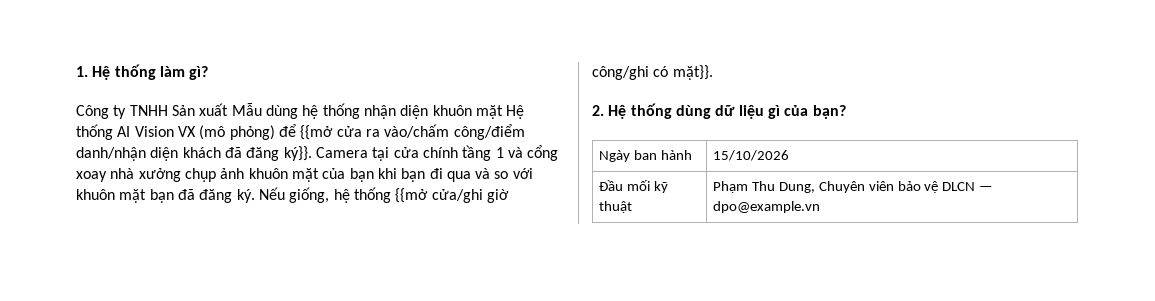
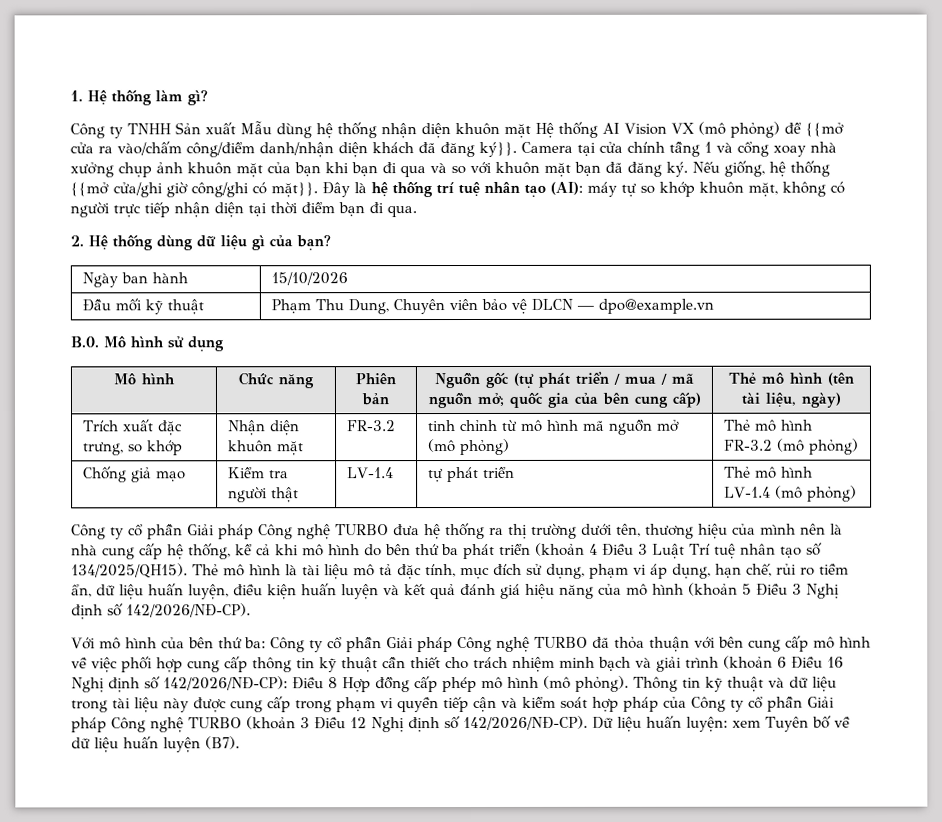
+ Đây là hệ thống trí tuệ nhân tạo (AI): máy tự so khớp khuôn mặt, không có người trực tiếp nhận diện tại thời điểm bạn đi qua.
+ B.0. Mô hình sử dụng
+ Mô hình | Chức năng | Phiên bản | Nguồn gốc (tự phát triển / mua / mã nguồn mở; quốc gia của bên cung cấp) | Thẻ mô hình (tên tài liệu, ngày)
+ Trích xuất đặc trưng, so khớp | Nhận diện khuôn mặt | FR-3.2 | tinh chỉnh từ mô hình mã nguồn mở (mô phỏng) | Thẻ mô hình FR-3.2 (mô phỏng)
+ Chống giả mạo | Kiểm tra người thật | LV-1.4 | tự phát triển | Thẻ mô hình LV-1.4 (mô phỏng)
+ Công ty cổ phần Giải pháp Công nghệ TURBO đưa hệ thống ra thị trường dưới tên, thương hiệu của mình nên là nhà cung cấp hệ thống, kể cả khi mô hình do bên thứ ba phát triển (khoản 4 Điều 3 Luật Trí tuệ nhân tạo số 134/2025/QH15). Thẻ mô hình là tài liệu mô tả đặc tính, mục đích sử dụng, phạm vi áp dụng, hạn chế, rủi ro tiềm ẩn, dữ liệu huấn luyện, điều kiện huấn luyện và kết quả đánh giá hiệu năng của mô hình (khoản 5 Điều 3 Nghị định số 142/2026/NĐ-CP).
+ Với mô hình của bên thứ ba: Công ty cổ phần Giải pháp Công nghệ TURBO đã thỏa thuận với bên cung cấp mô hình về việc phối hợp cung cấp thông tin kỹ thuật cần thiết cho trách nhiệm minh bạch và giải trình (khoản 6 Điều 16 Nghị định số 142/2026/NĐ-CP): Điều 8 Hợp đồng cấp phép mô hình (mô phỏng). Thông tin kỹ thuật và dữ liệu trong tài liệu này được cung cấp trong phạm vi quyền tiếp cận và kiểm soát hợp pháp của Công ty cổ phần Giải pháp Công nghệ TURBO (khoản 3 Điều 12 Nghị định số 142/2026/NĐ-CP). Dữ liệu huấn luyện: xem Tuyên bố về dữ liệu huấn luyện (B7).

